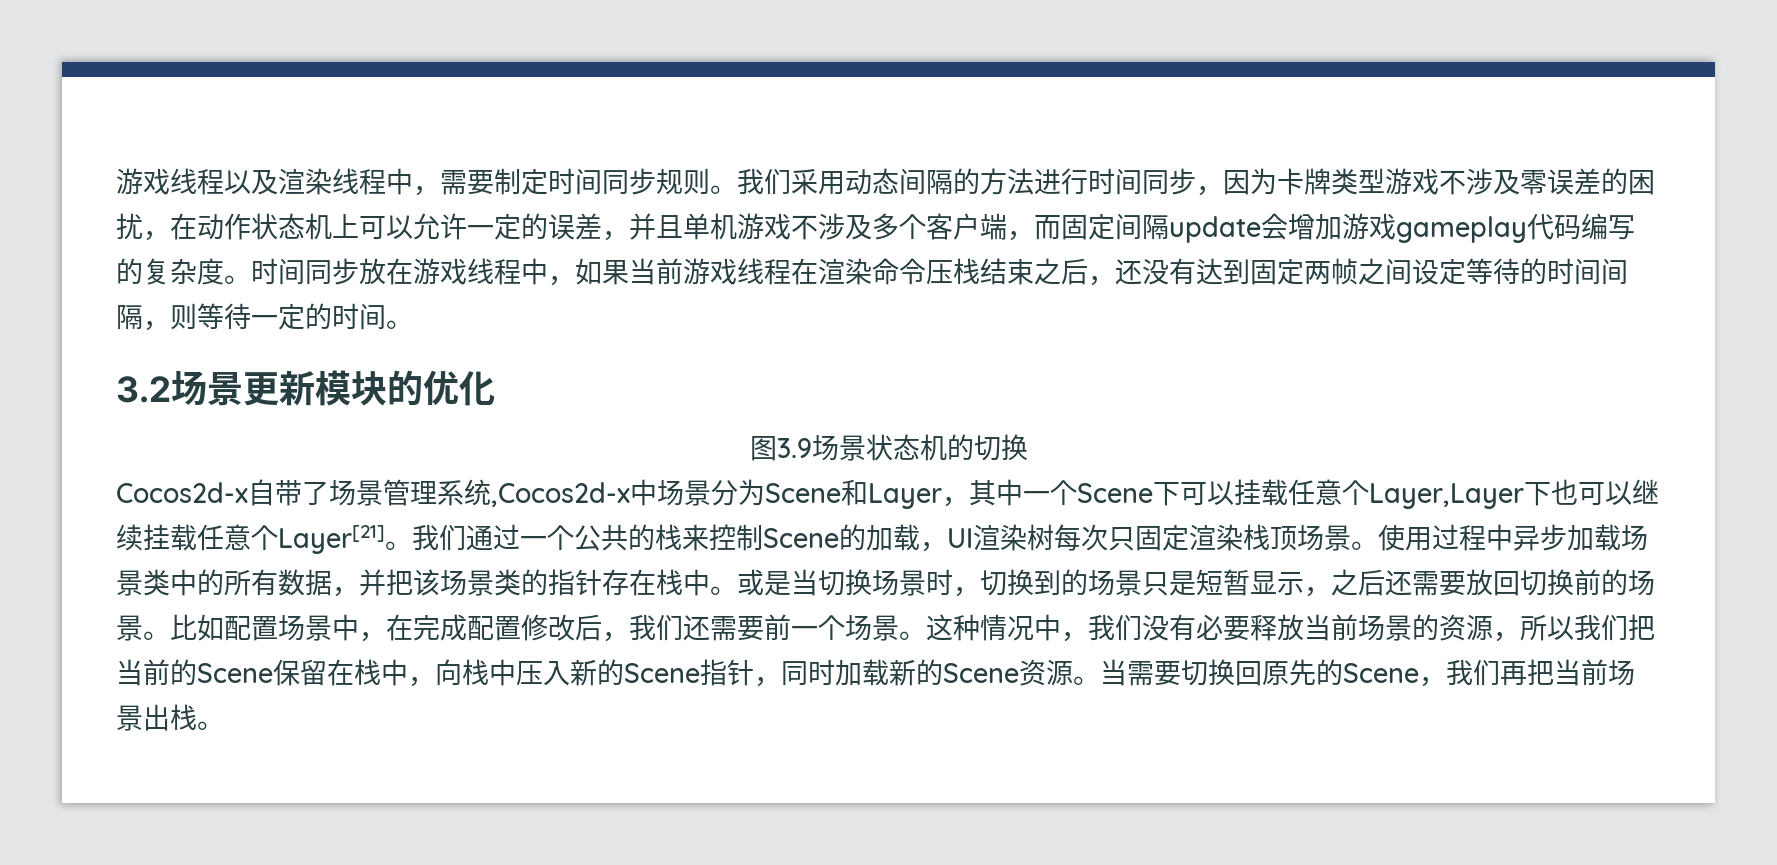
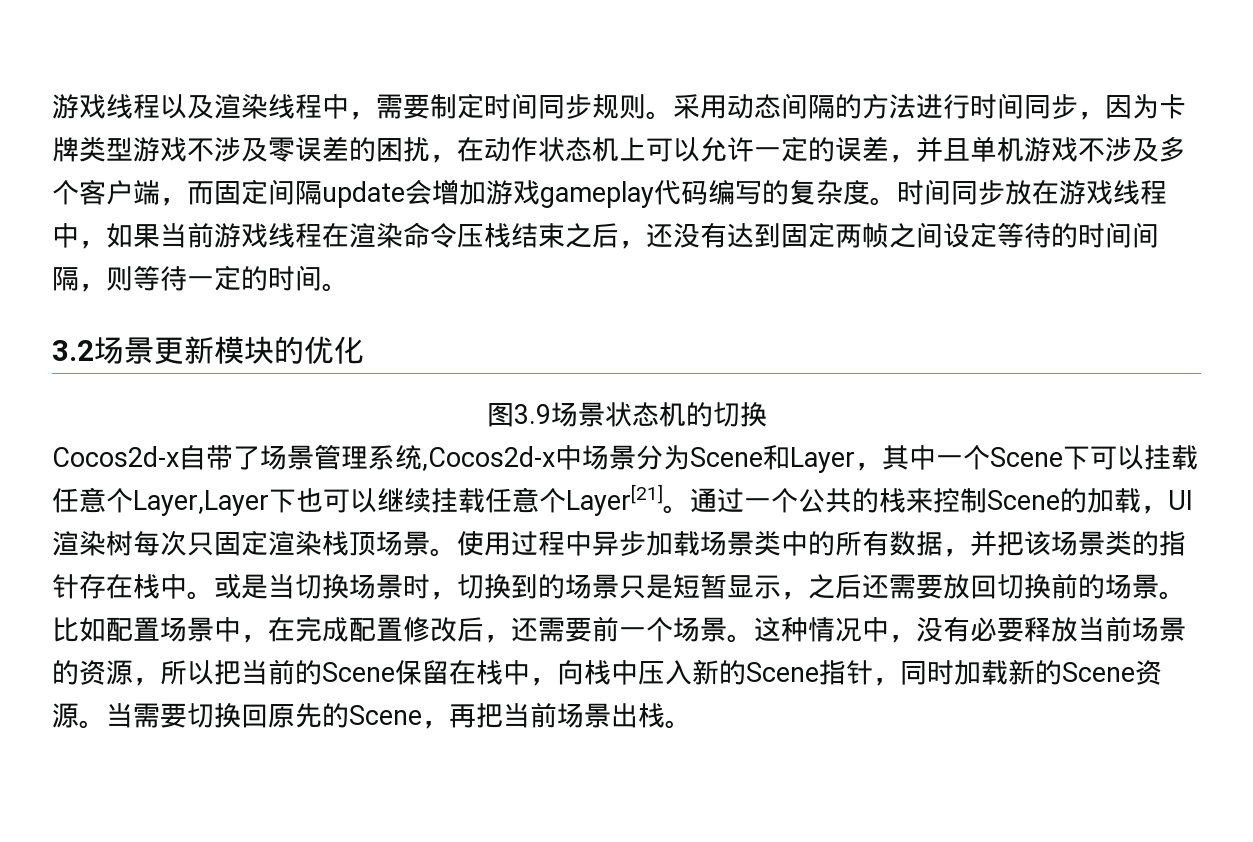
- 我们采用动态间隔的方法进行时间同步，因为卡牌类型游戏不涉及零误差的困扰，在动作状态机上可以允许一定的误差，并且单机游戏不涉及多个客户端，而固定间隔update会增加游戏gameplay代码编写的复杂度。
+ 采用动态间隔的方法进行时间同步，因为卡牌类型游戏不涉及零误差的困扰，在动作状态机上可以允许一定的误差，并且单机游戏不涉及多个客户端，而固定间隔update会增加游戏gameplay代码编写的复杂度。
- 我们通过一个公共的栈来控制Scene的加载，UI渲染树每次只固定渲染栈顶场景。
+ 通过一个公共的栈来控制Scene的加载，UI渲染树每次只固定渲染栈顶场景。
- 比如配置场景中，在完成配置修改后，我们还需要前一个场景。
+ 比如配置场景中，在完成配置修改后，还需要前一个场景。
- 这种情况中，我们没有必要释放当前场景的资源，所以我们把当前的Scene保留在栈中，向栈中压入新的Scene指针，同时加载新的Scene资源。
+ 这种情况中，没有必要释放当前场景的资源，所以把当前的Scene保留在栈中，向栈中压入新的Scene指针，同时加载新的Scene资源。
- 当需要切换回原先的Scene，我们再把当前场景出栈。
+ 当需要切换回原先的Scene，再把当前场景出栈。

